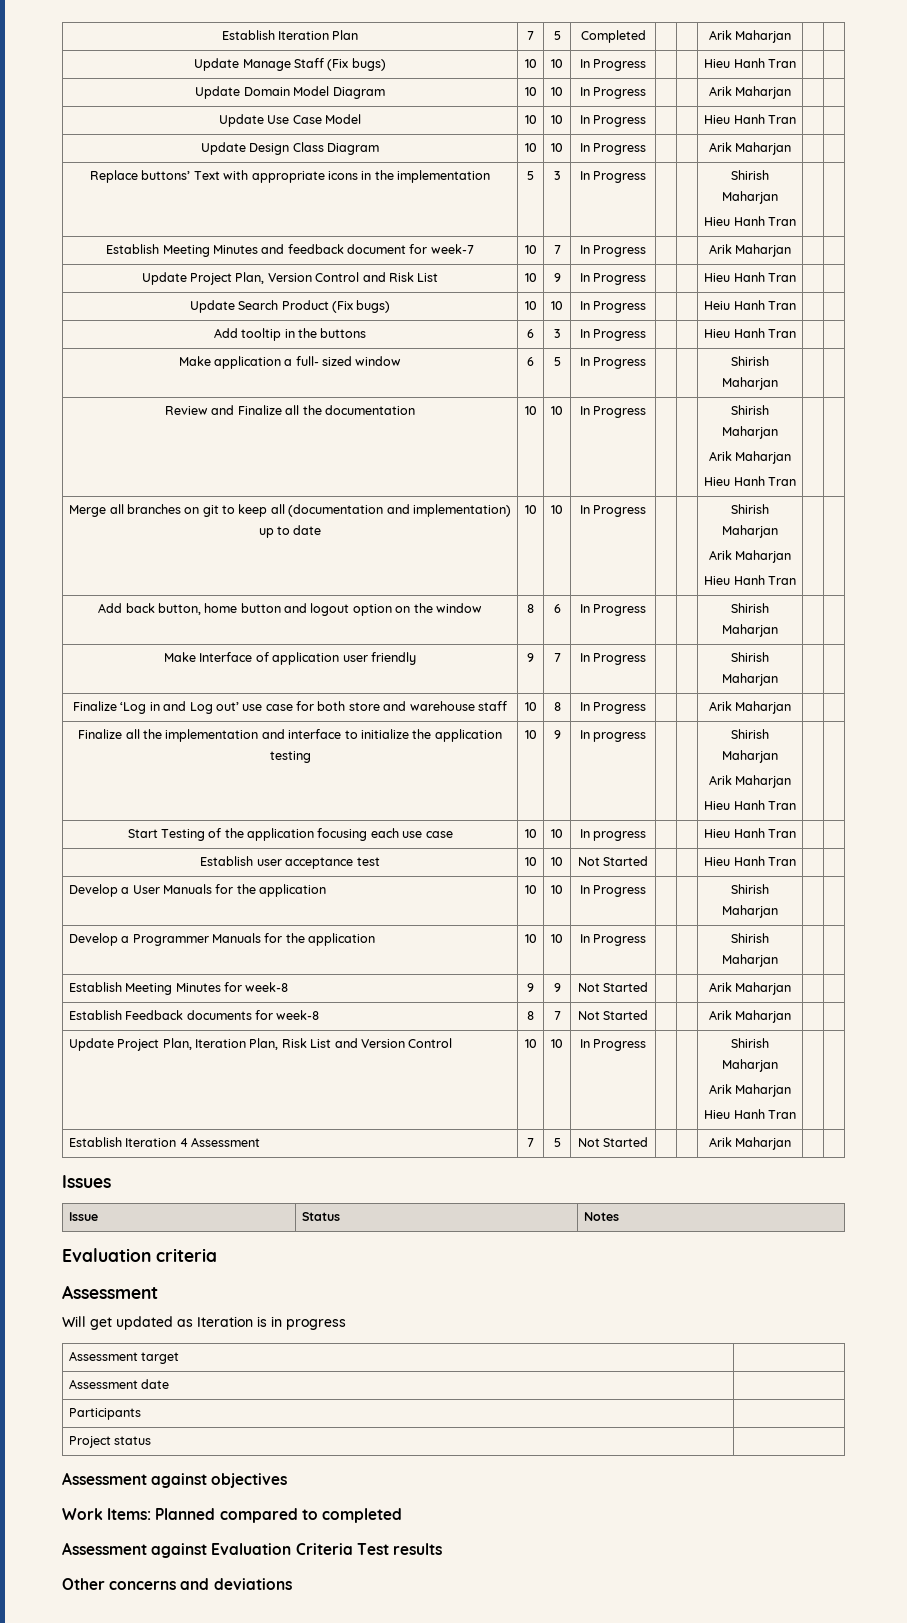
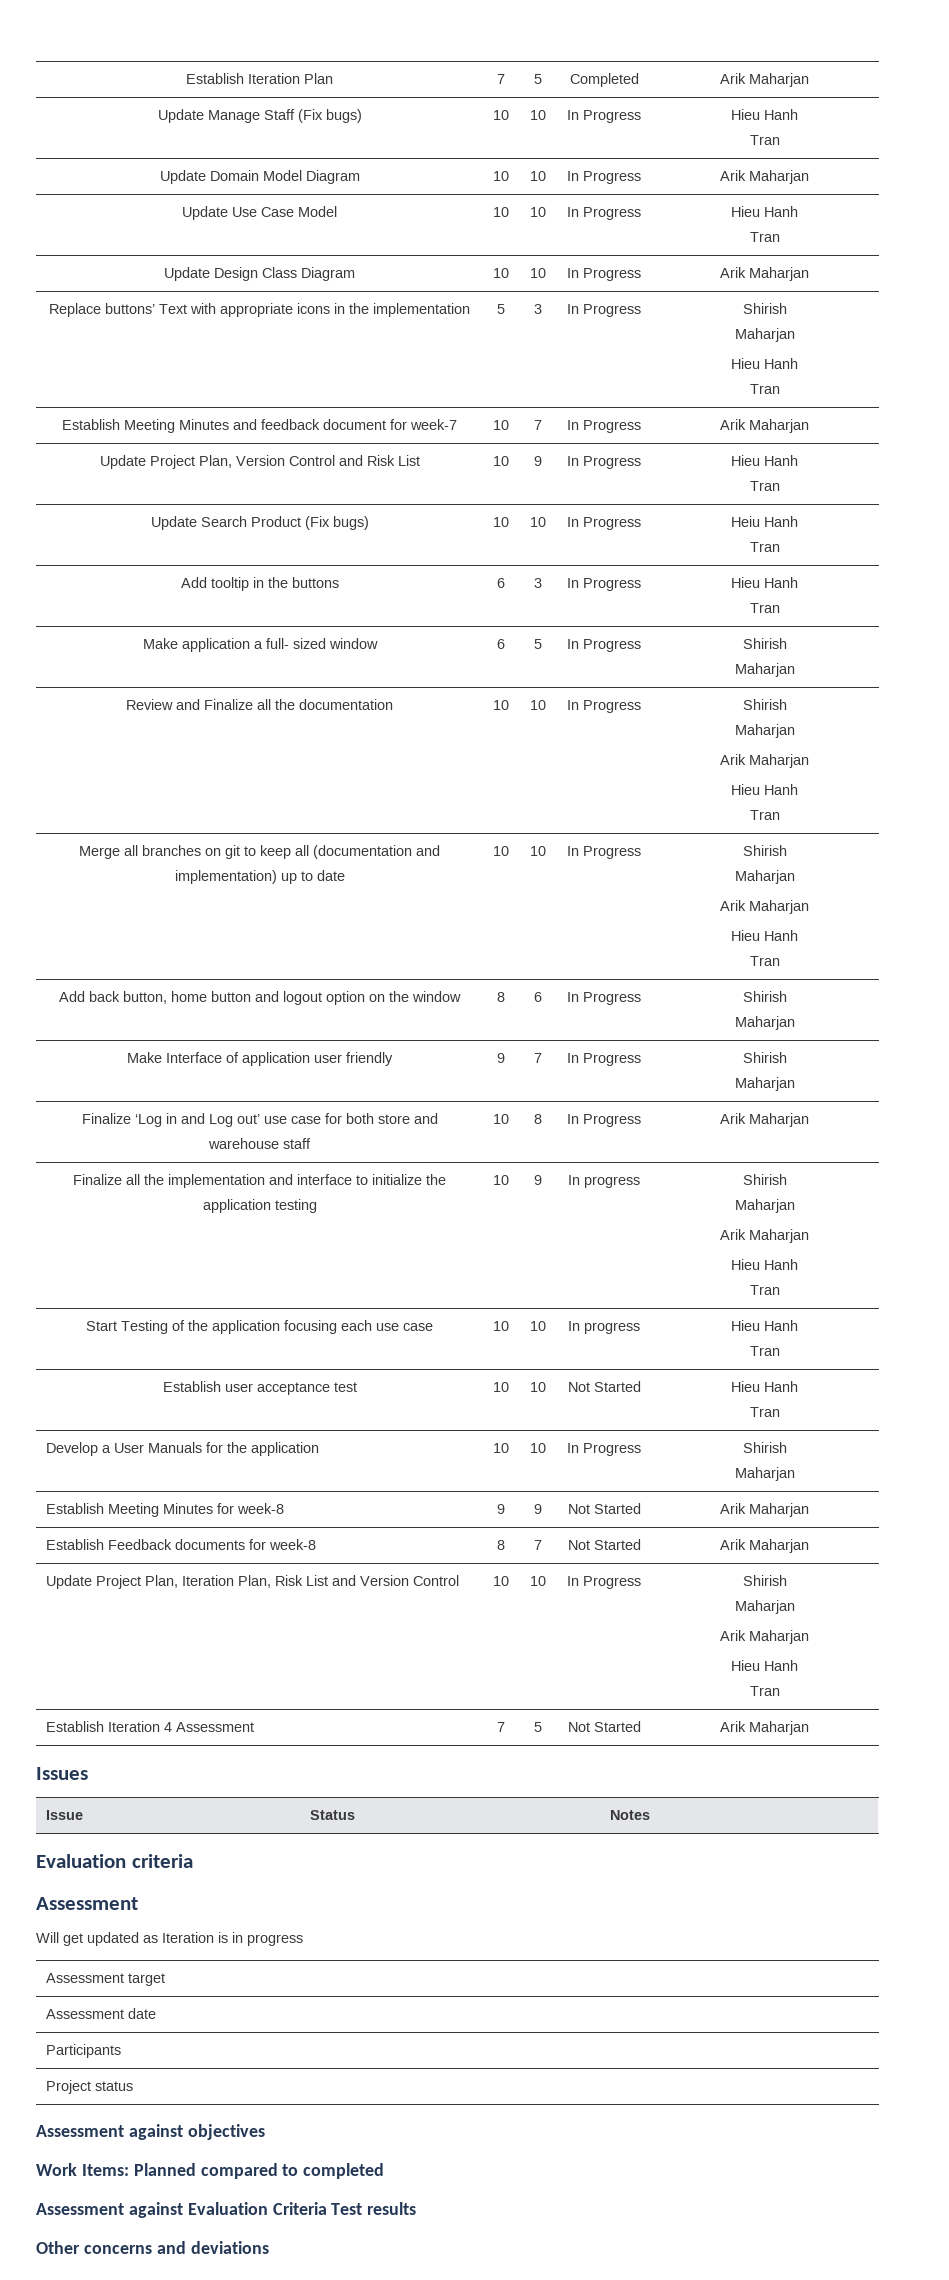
- Develop a Programmer Manuals for the application | 10 | 10 | In Progress | | | Shirish Maharjan | |

